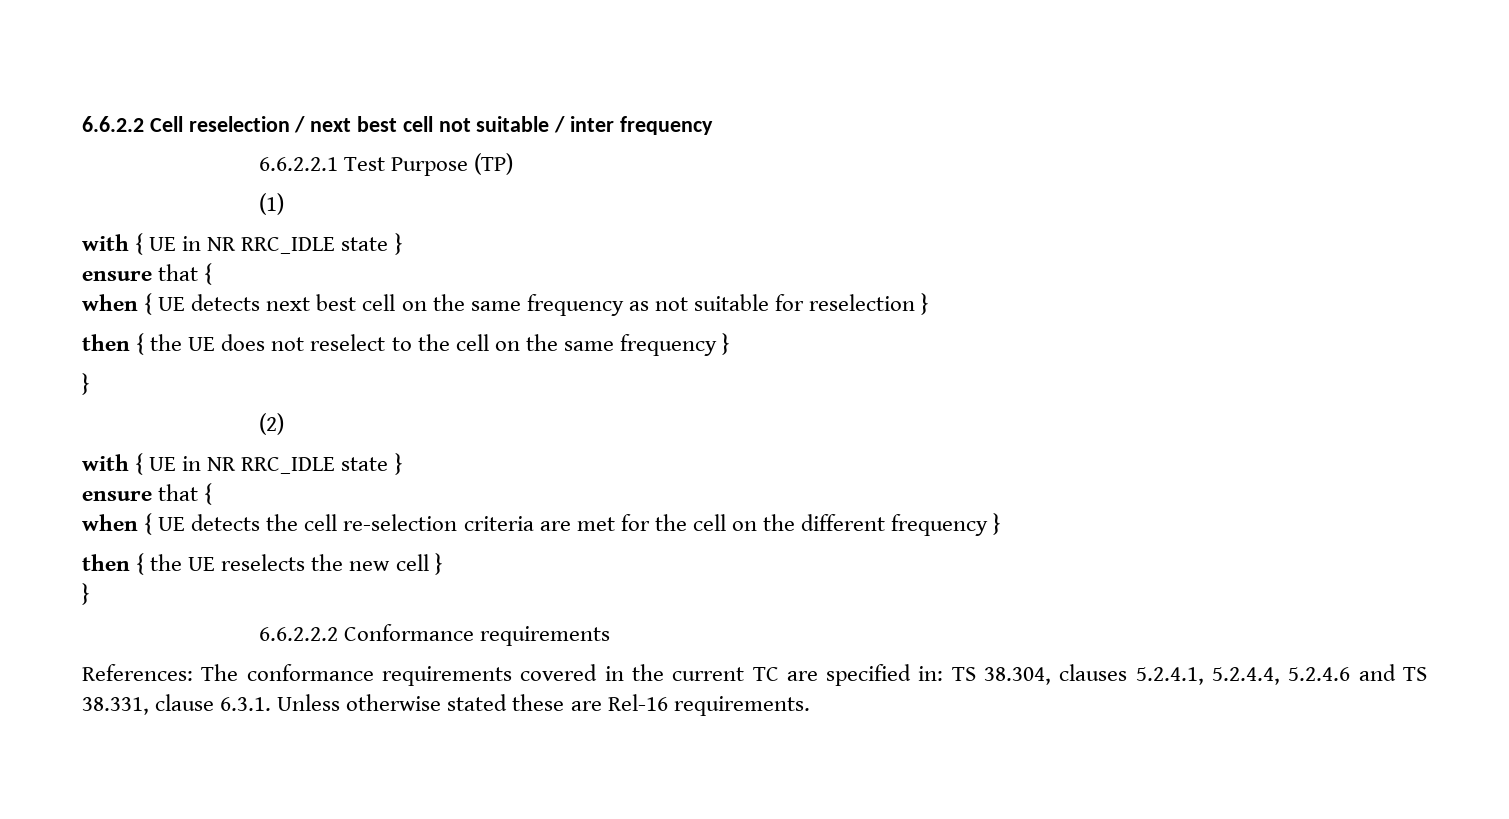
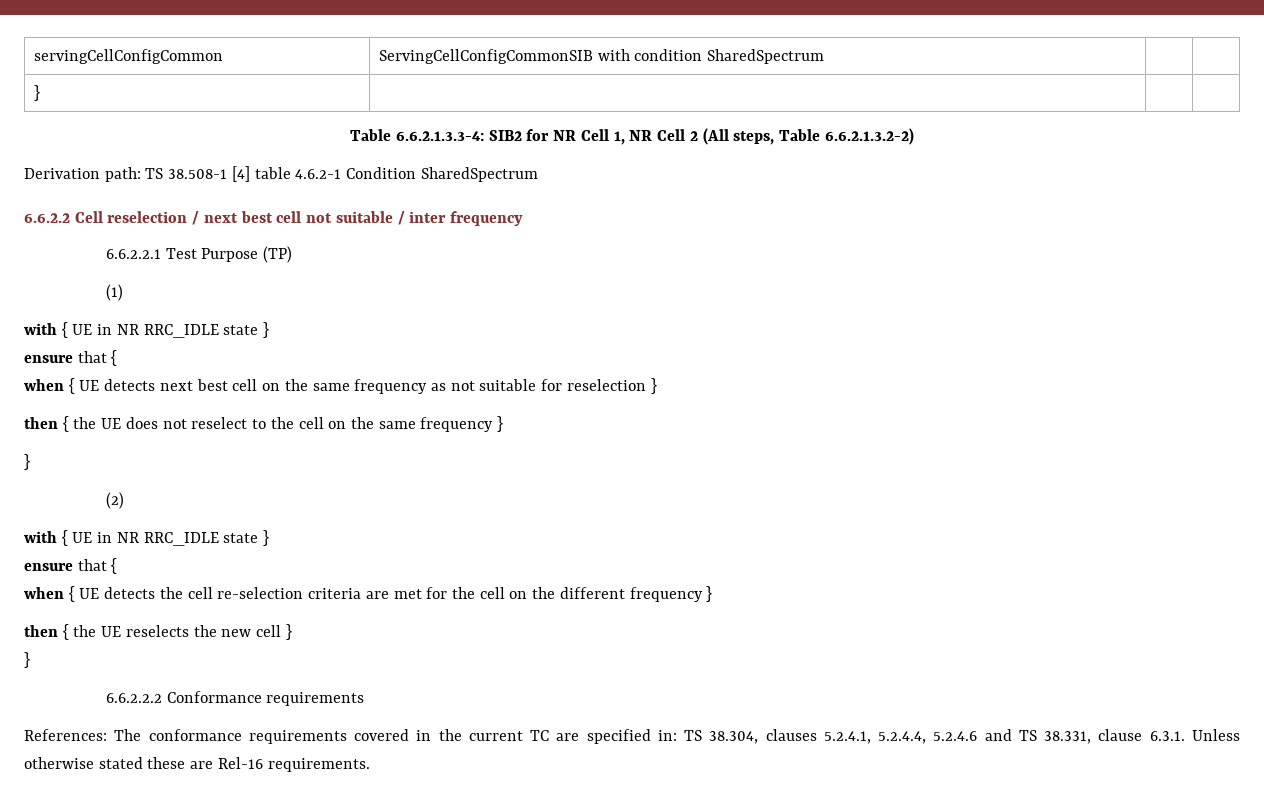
+ servingCellConfigCommon | ServingCellConfigCommonSIB with condition SharedSpectrum | |
+ } | | |
+ Table 6.6.2.1.3.3-4: SIB2 for NR Cell 1, NR Cell 2 (All steps, Table 6.6.2.1.3.2-2)
+ Derivation path: TS 38.508-1 [4] table 4.6.2-1 Condition SharedSpectrum

